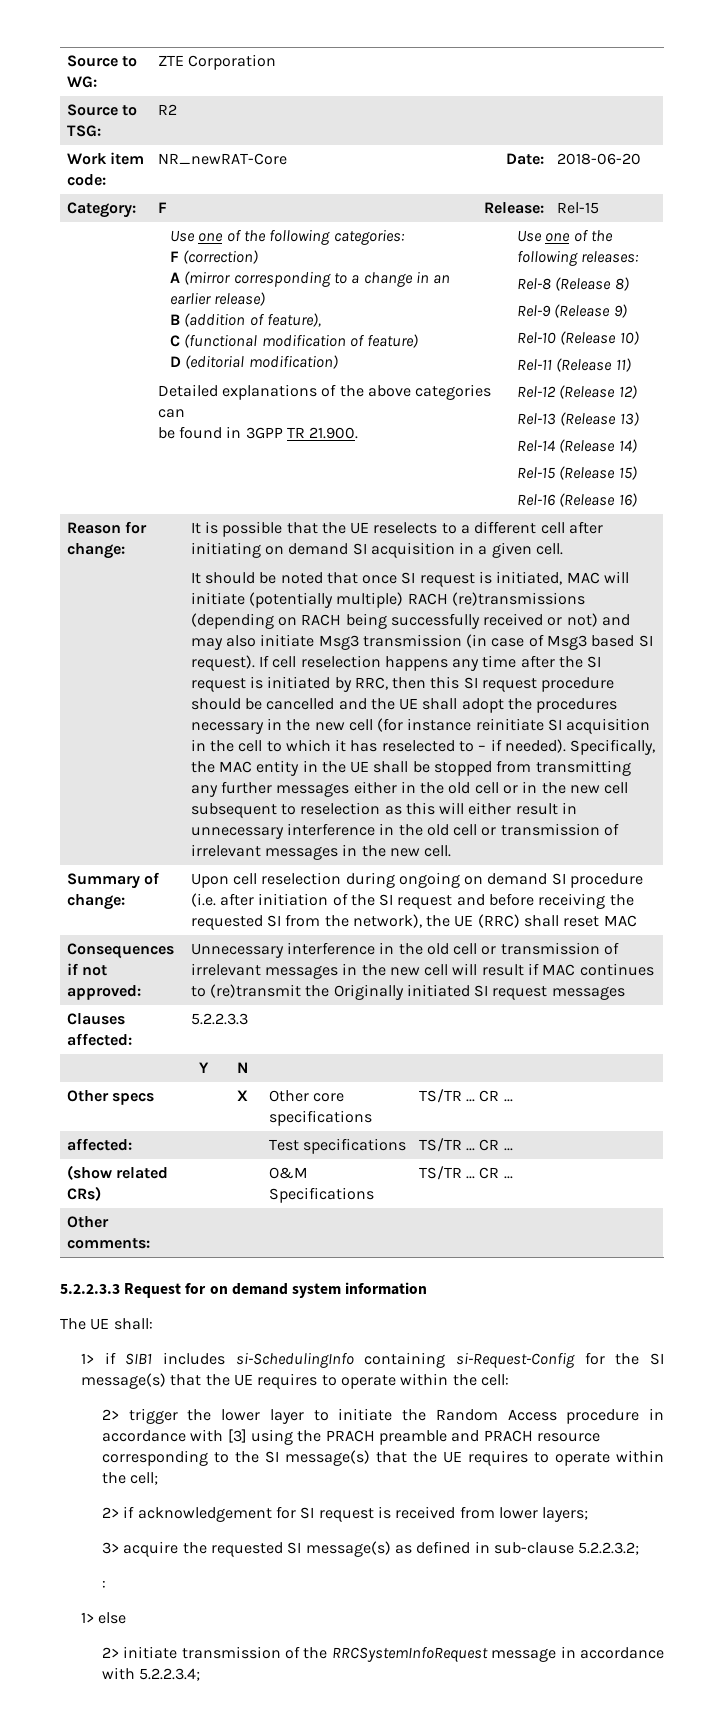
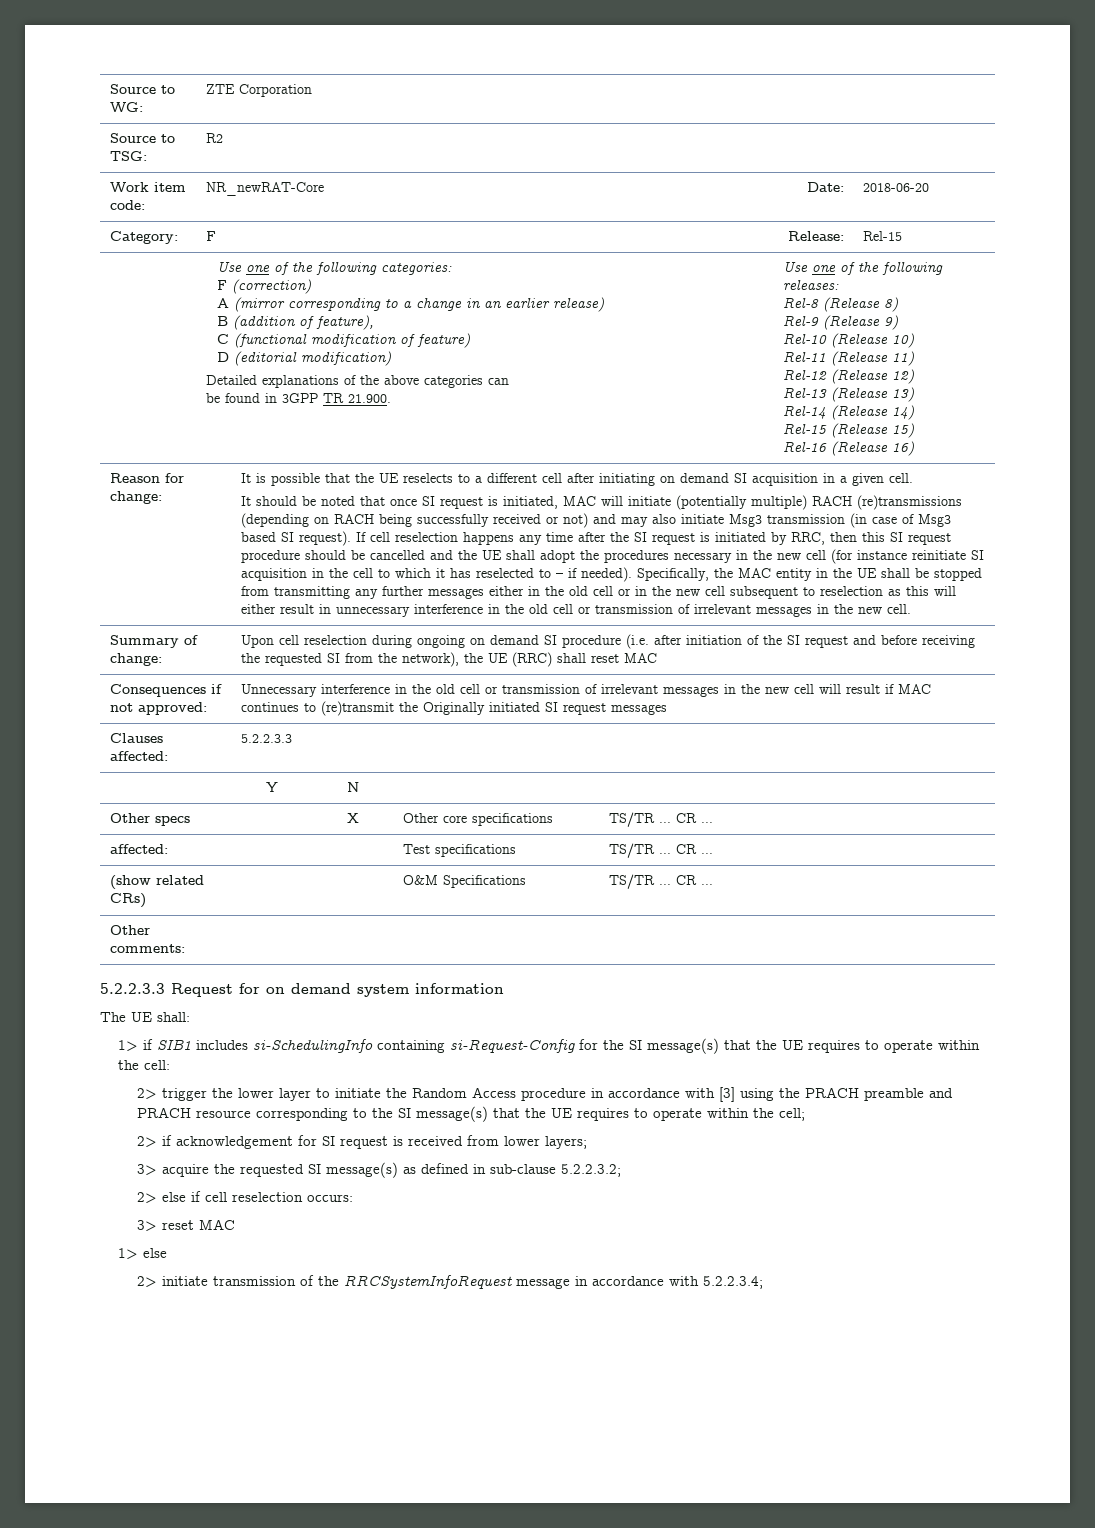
- :
+ 2> else if cell reselection occurs:
+ 3> reset MAC

